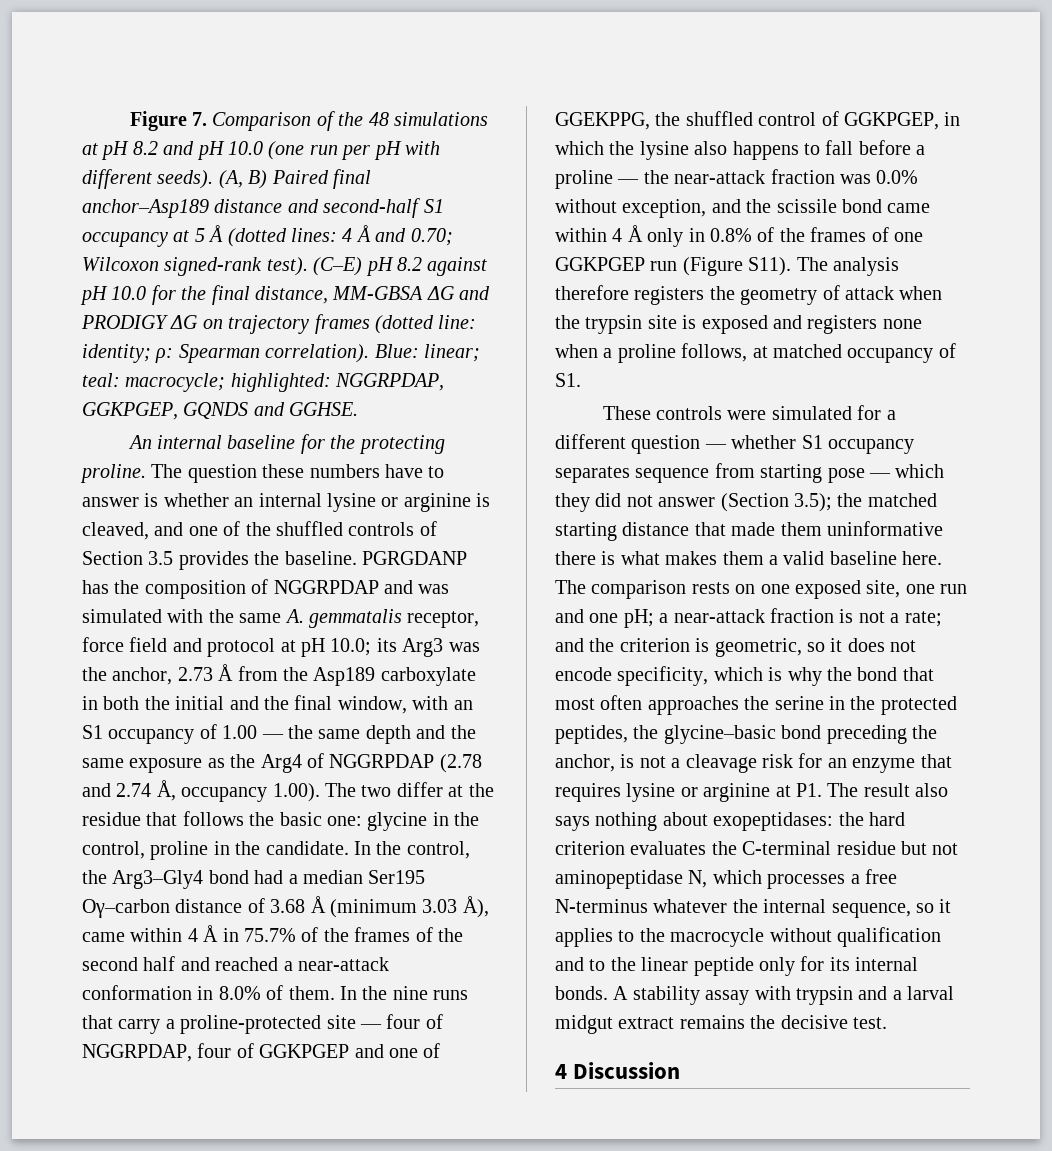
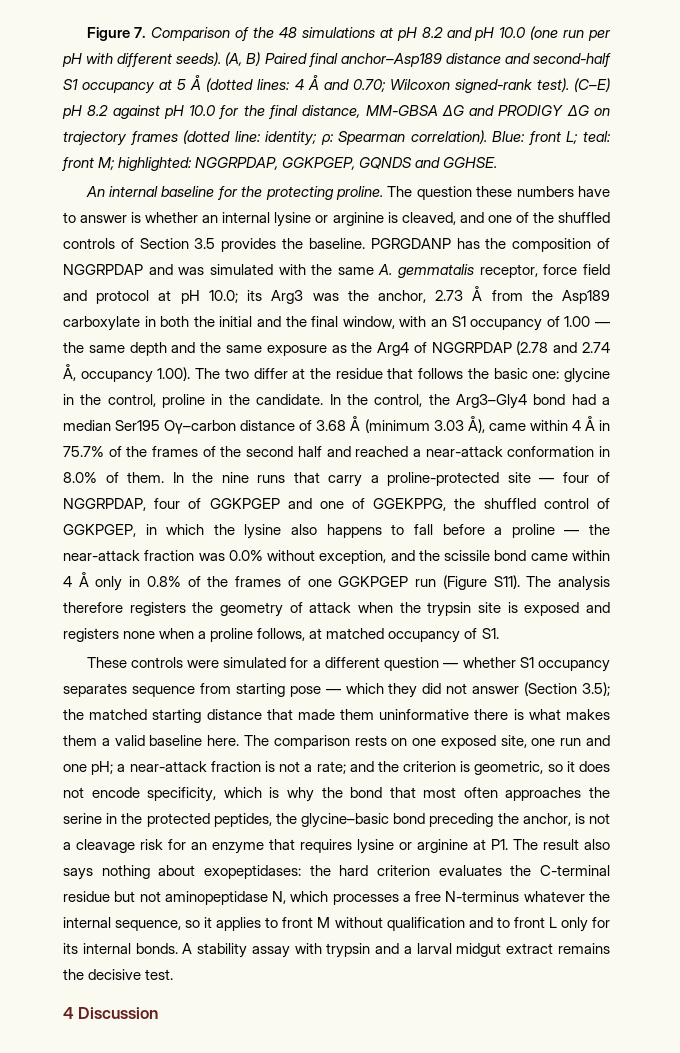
- Blue: linear; teal: macrocycle; highlighted: NGGRPDAP, GGKPGEP, GQNDS and GGHSE.
+ Blue: front L; teal: front M; highlighted: NGGRPDAP, GGKPGEP, GQNDS and GGHSE.
- the hard criterion evaluates the C-terminal residue but not aminopeptidase N, which processes a free N-terminus whatever the internal sequence, so it applies to the macrocycle without qualification and to the linear peptide only for its internal bonds.
+ the hard criterion evaluates the C-terminal residue but not aminopeptidase N, which processes a free N-terminus whatever the internal sequence, so it applies to front M without qualification and to front L only for its internal bonds.

